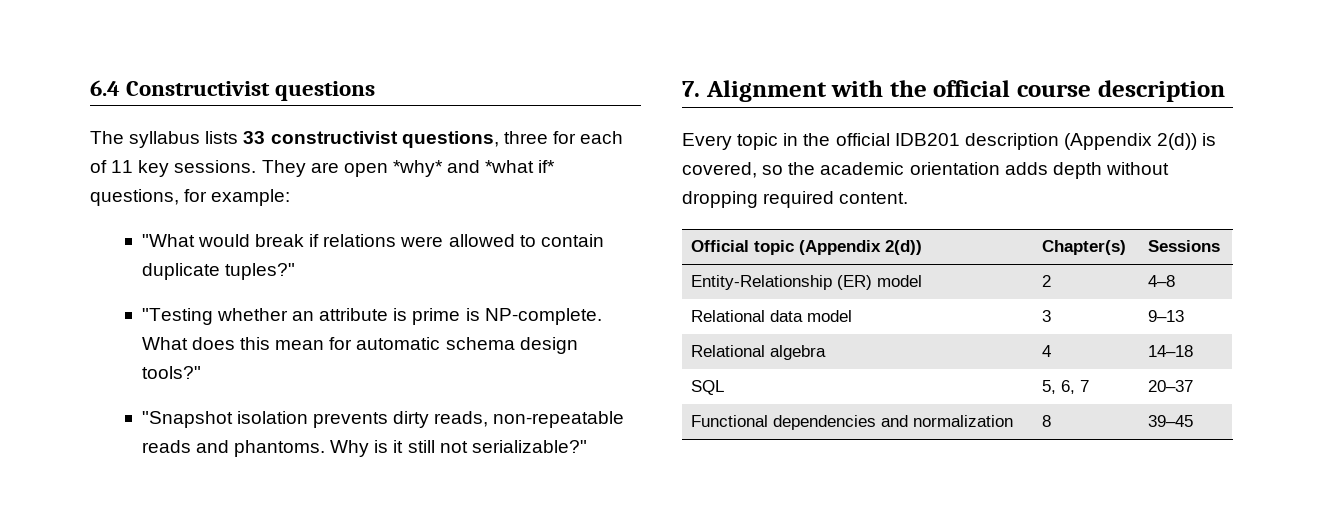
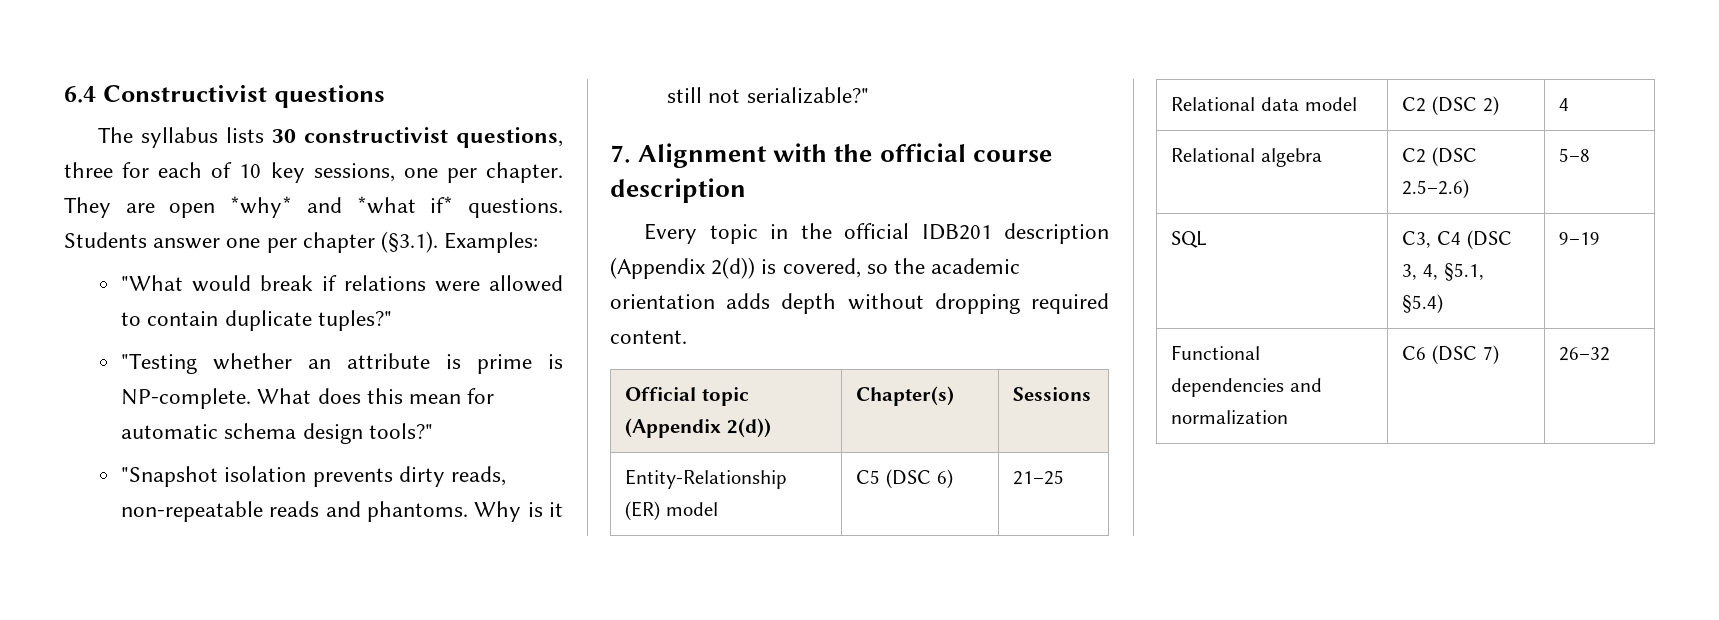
- The syllabus lists 33 constructivist questions, three for each of 11 key sessions.
+ The syllabus lists 30 constructivist questions, three for each of 10 key sessions, one per chapter.
- They are open *why* and *what if* questions, for example:
+ They are open *why* and *what if* questions. Students answer one per chapter (§3.1). Examples:
- Entity-Relationship (ER) model | 2 | 4–8
+ Entity-Relationship (ER) model | C5 (DSC 6) | 21–25
- Relational data model | 3 | 9–13
- Relational algebra | 4 | 14–18
- SQL | 5, 6, 7 | 20–37
+ Relational data model | C2 (DSC 2) | 4
+ Relational algebra | C2 (DSC 2.5–2.6) | 5–8
+ SQL | C3, C4 (DSC 3, 4, §5.1, §5.4) | 9–19
- Functional dependencies and normalization | 8 | 39–45
+ Functional dependencies and normalization | C6 (DSC 7) | 26–32

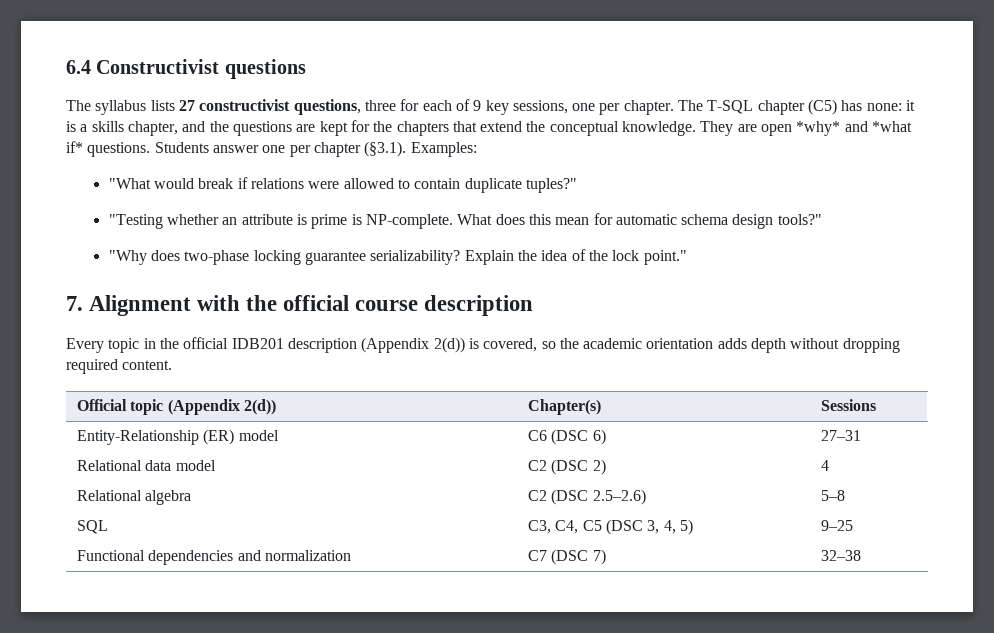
- The syllabus lists 30 constructivist questions, three for each of 10 key sessions, one per chapter.
+ The syllabus lists 27 constructivist questions, three for each of 9 key sessions, one per chapter.
+ The T-SQL chapter (C5) has none: it is a skills chapter, and the questions are kept for the chapters that extend the conceptual knowledge.
- "Snapshot isolation prevents dirty reads, non-repeatable reads and phantoms. Why is it still not serializable?"
+ "Why does two-phase locking guarantee serializability? Explain the idea of the lock point."
- Entity-Relationship (ER) model | C5 (DSC 6) | 21–25
+ Entity-Relationship (ER) model | C6 (DSC 6) | 27–31
- SQL | C3, C4 (DSC 3, 4, §5.1, §5.4) | 9–19
+ SQL | C3, C4, C5 (DSC 3, 4, 5) | 9–25
- Functional dependencies and normalization | C6 (DSC 7) | 26–32
+ Functional dependencies and normalization | C7 (DSC 7) | 32–38

